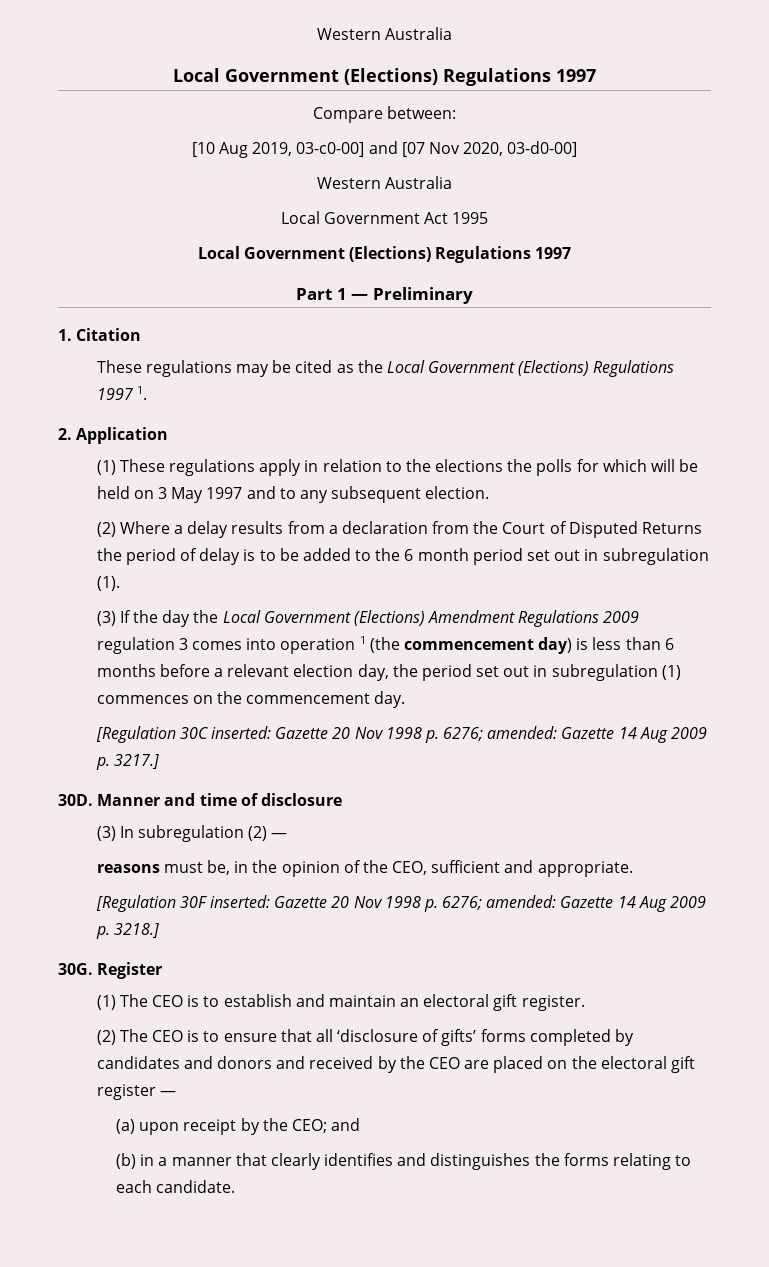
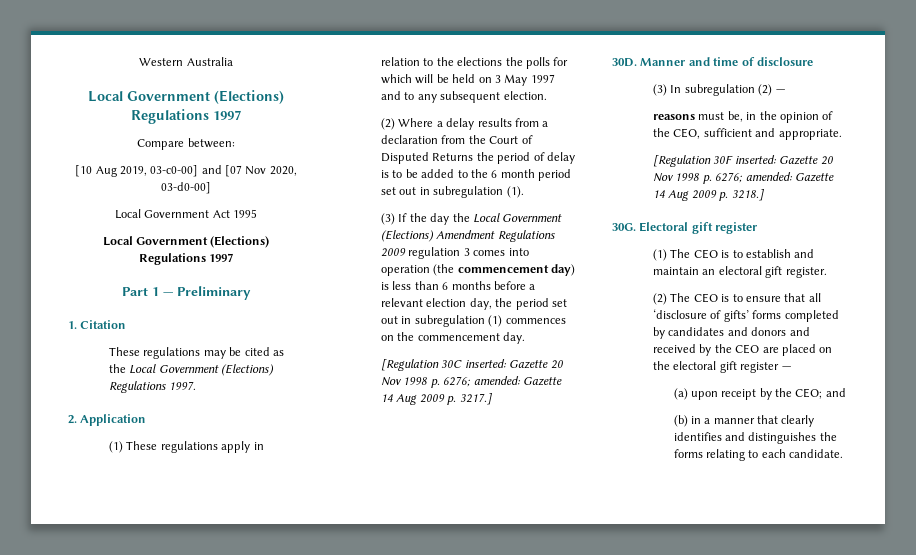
  [10 Aug 2019, 03-c0-00] and [07 Nov 2020, 03-d0-00]
- Western Australia
- These regulations may be cited as the Local Government (Elections) Regulations 1997 1.
+ These regulations may be cited as the Local Government (Elections) Regulations 1997.
- (3) If the day the Local Government (Elections) Amendment Regulations 2009 regulation 3 comes into operation 1 (the commencement day) is less than 6 months before a relevant election day, the period set out in subregulation (1) commences on the commencement day.
+ (3) If the day the Local Government (Elections) Amendment Regulations 2009 regulation 3 comes into operation (the commencement day) is less than 6 months before a relevant election day, the period set out in subregulation (1) commences on the commencement day.
- Register
+ Electoral gift register

